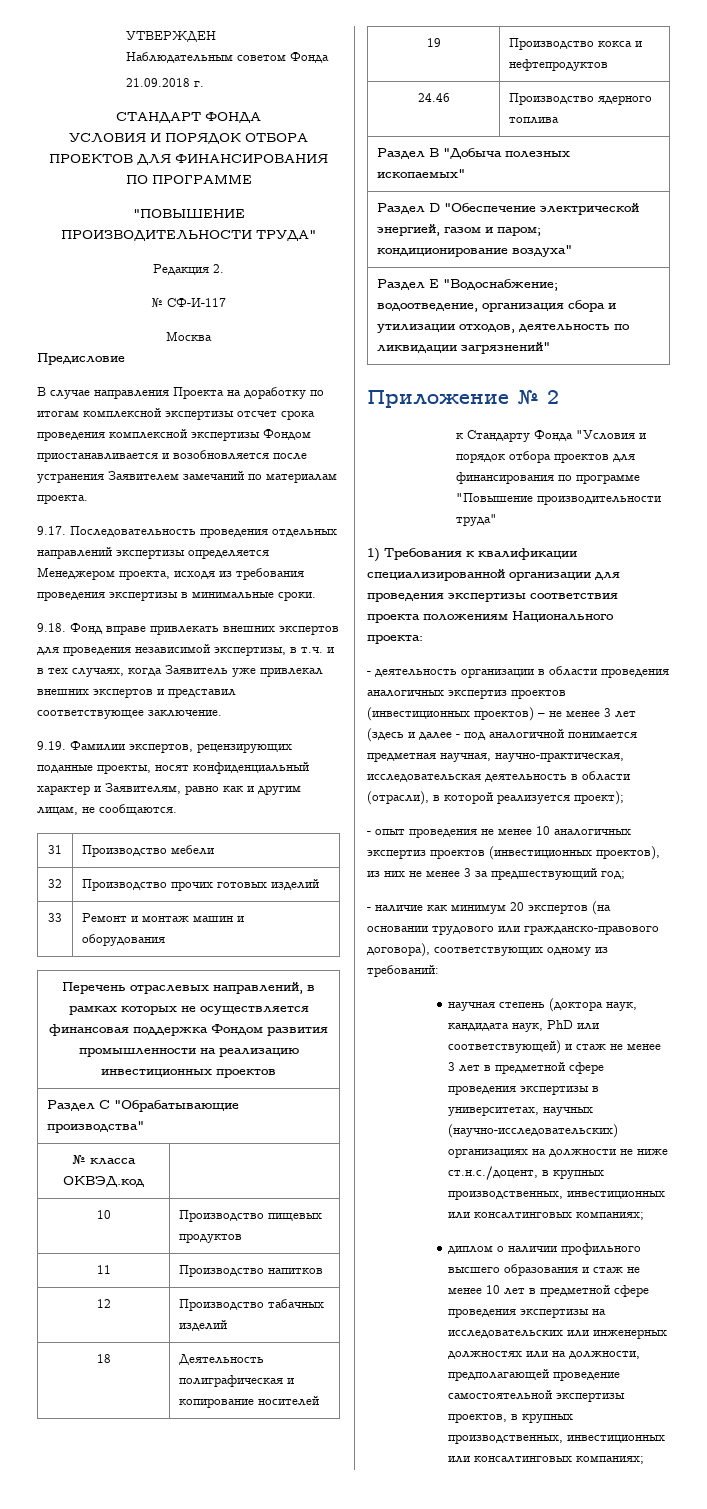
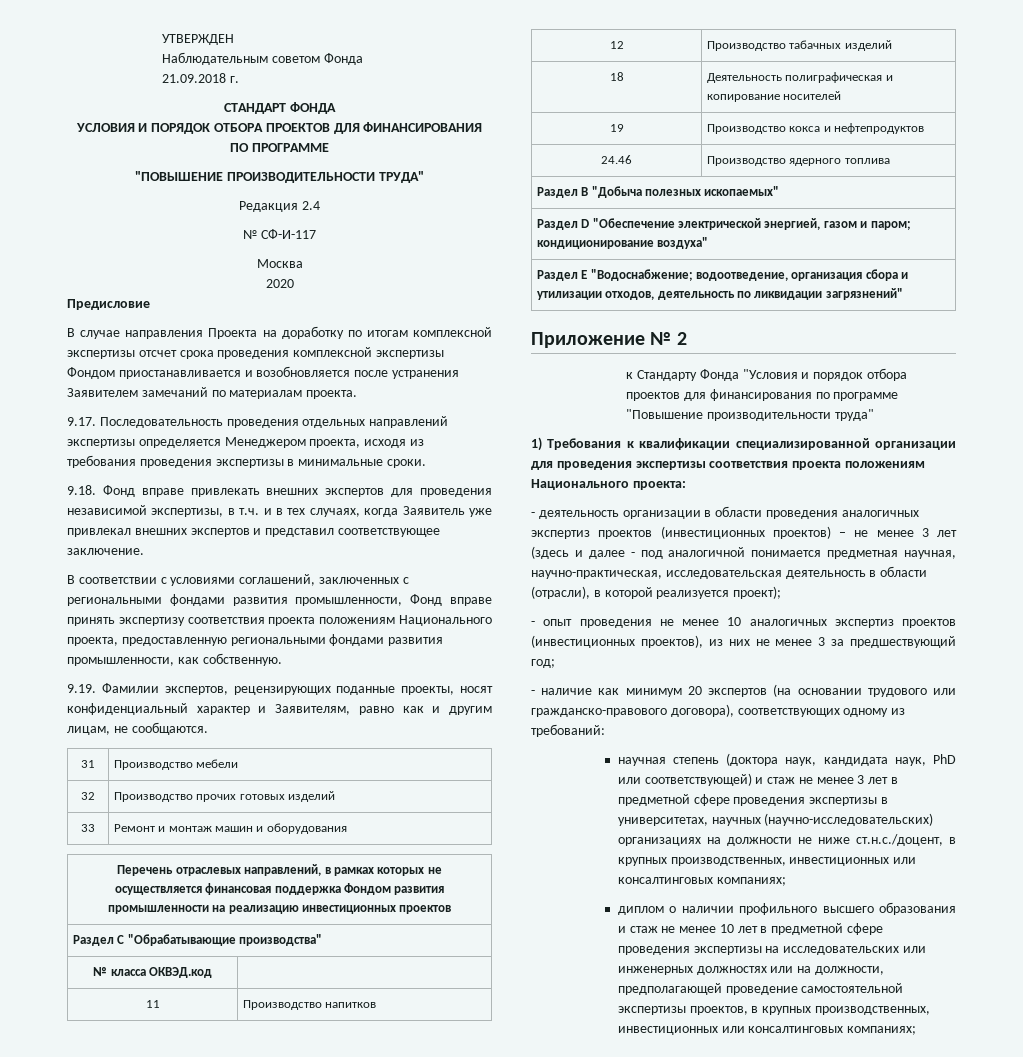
- Редакция 2.
+ Редакция 2.4
+ 2020
+ В соответствии с условиями соглашений, заключенных с региональными фондами развития промышленности, Фонд вправе принять экспертизу соответствия проекта положениям Национального проекта, предоставленную региональными фондами развития промышленности, как собственную.
- 10 | Производство пищевых продуктов

